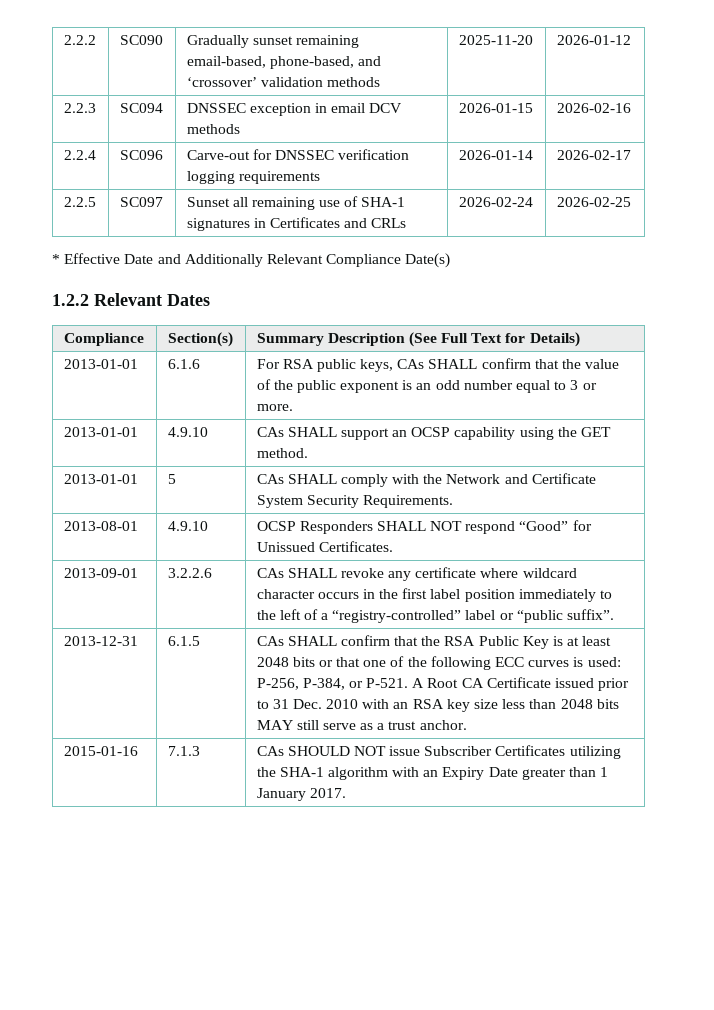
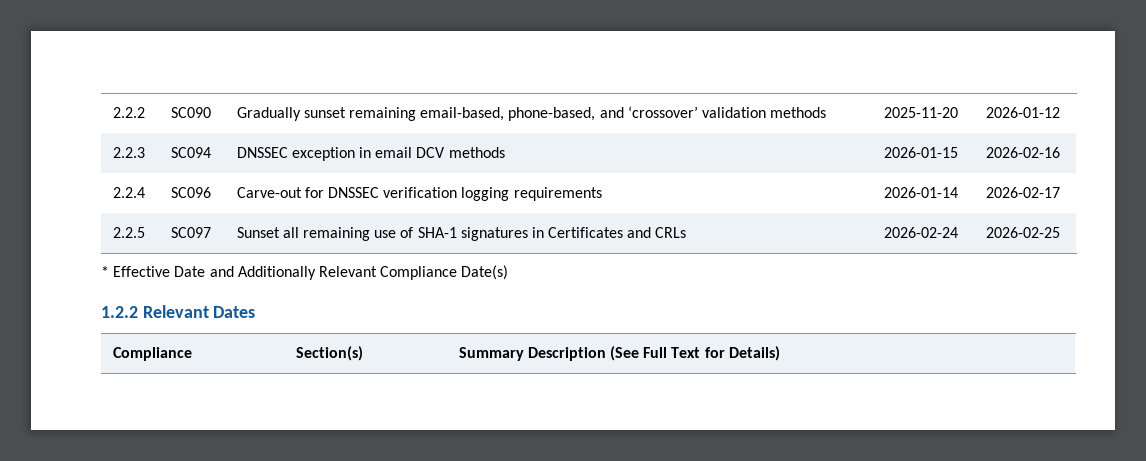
- 2013-01-01 | 6.1.6 | For RSA public keys, CAs SHALL confirm that the value of the public exponent is an odd number equal to 3 or more.
- 2013-01-01 | 4.9.10 | CAs SHALL support an OCSP capability using the GET method.
- 2013-01-01 | 5 | CAs SHALL comply with the Network and Certificate System Security Requirements.
- 2013-08-01 | 4.9.10 | OCSP Responders SHALL NOT respond “Good” for Unissued Certificates.
- 2013-09-01 | 3.2.2.6 | CAs SHALL revoke any certificate where wildcard character occurs in the first label position immediately to the left of a “registry-controlled” label or “public suffix”.
- 2013-12-31 | 6.1.5 | CAs SHALL confirm that the RSA Public Key is at least 2048 bits or that one of the following ECC curves is used: P-256, P-384, or P-521. A Root CA Certificate issued prior to 31 Dec. 2010 with an RSA key size less than 2048 bits MAY still serve as a trust anchor.
- 2015-01-16 | 7.1.3 | CAs SHOULD NOT issue Subscriber Certificates utilizing the SHA-1 algorithm with an Expiry Date greater than 1 January 2017.

